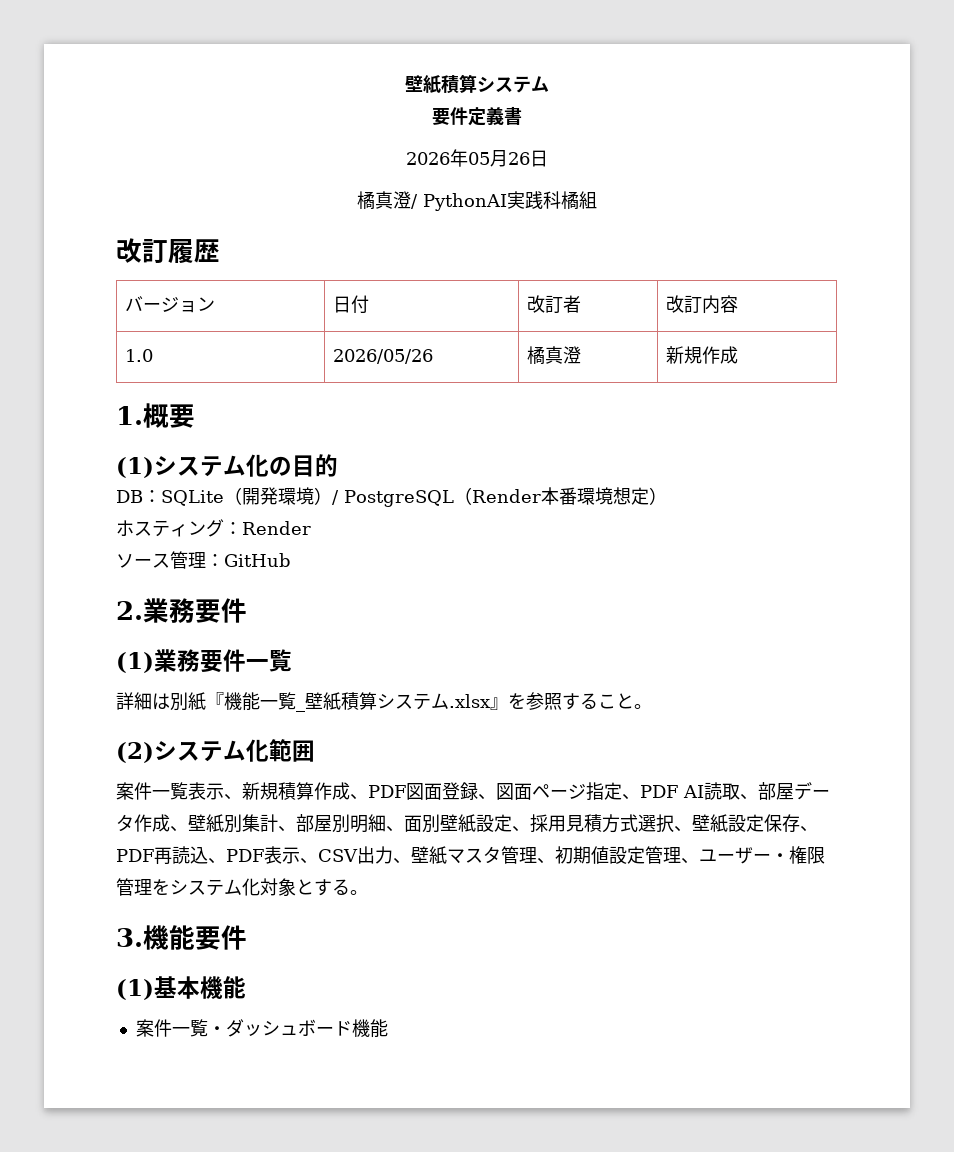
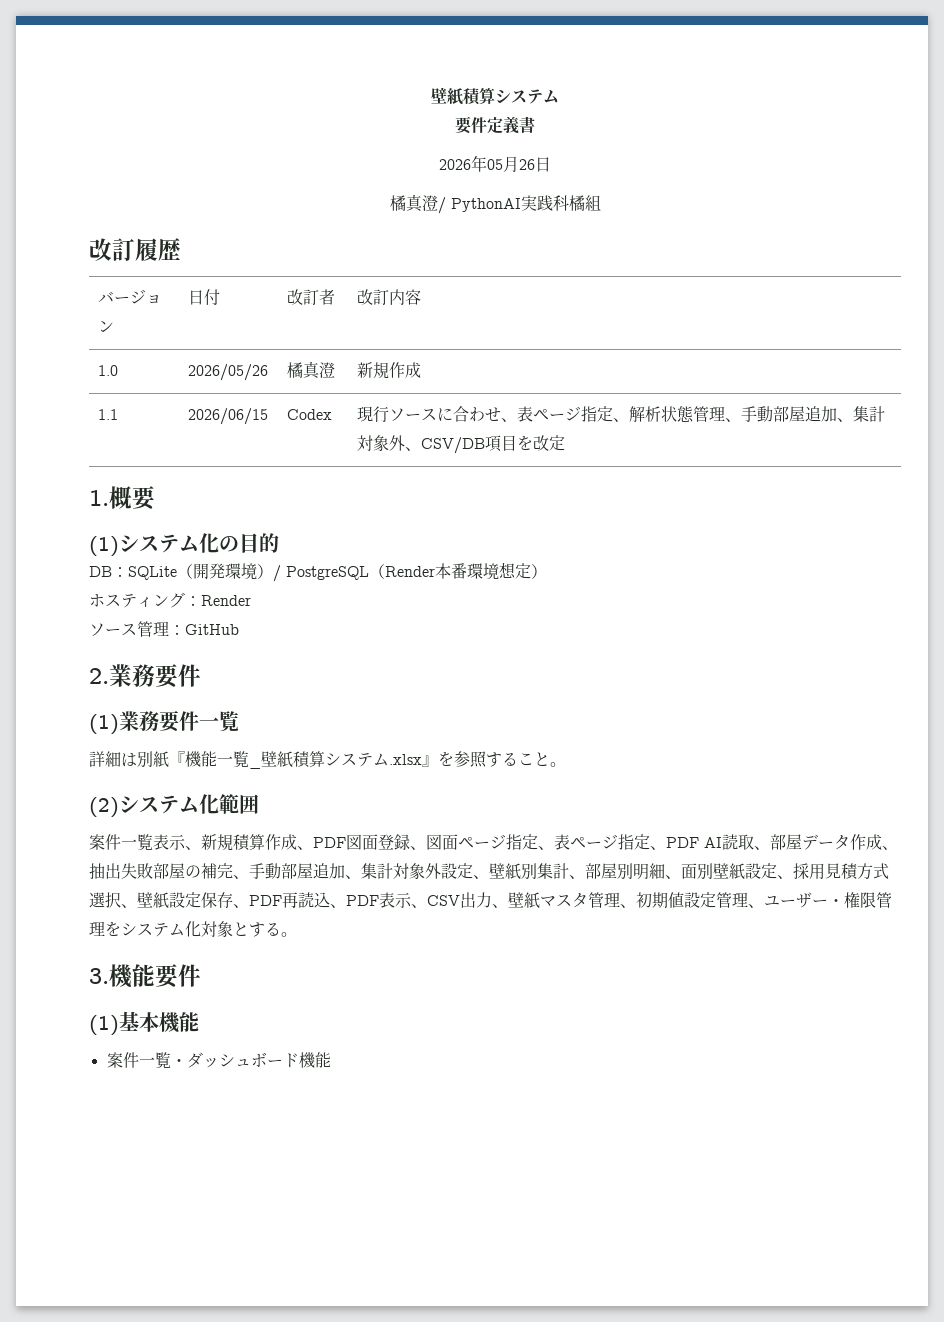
+ 1.1 | 2026/06/15 | Codex | 現行ソースに合わせ、表ページ指定、解析状態管理、手動部屋追加、集計対象外、CSV/DB項目を改定
- 案件一覧表示、新規積算作成、PDF図面登録、図面ページ指定、PDF AI読取、部屋データ作成、壁紙別集計、部屋別明細、面別壁紙設定、採用見積方式選択、壁紙設定保存、PDF再読込、PDF表示、CSV出力、壁紙マスタ管理、初期値設定管理、ユーザー・権限管理をシステム化対象とする。
+ 案件一覧表示、新規積算作成、PDF図面登録、図面ページ指定、表ページ指定、PDF AI読取、部屋データ作成、抽出失敗部屋の補完、手動部屋追加、集計対象外設定、壁紙別集計、部屋別明細、面別壁紙設定、採用見積方式選択、壁紙設定保存、PDF再読込、PDF表示、CSV出力、壁紙マスタ管理、初期値設定管理、ユーザー・権限管理をシステム化対象とする。

